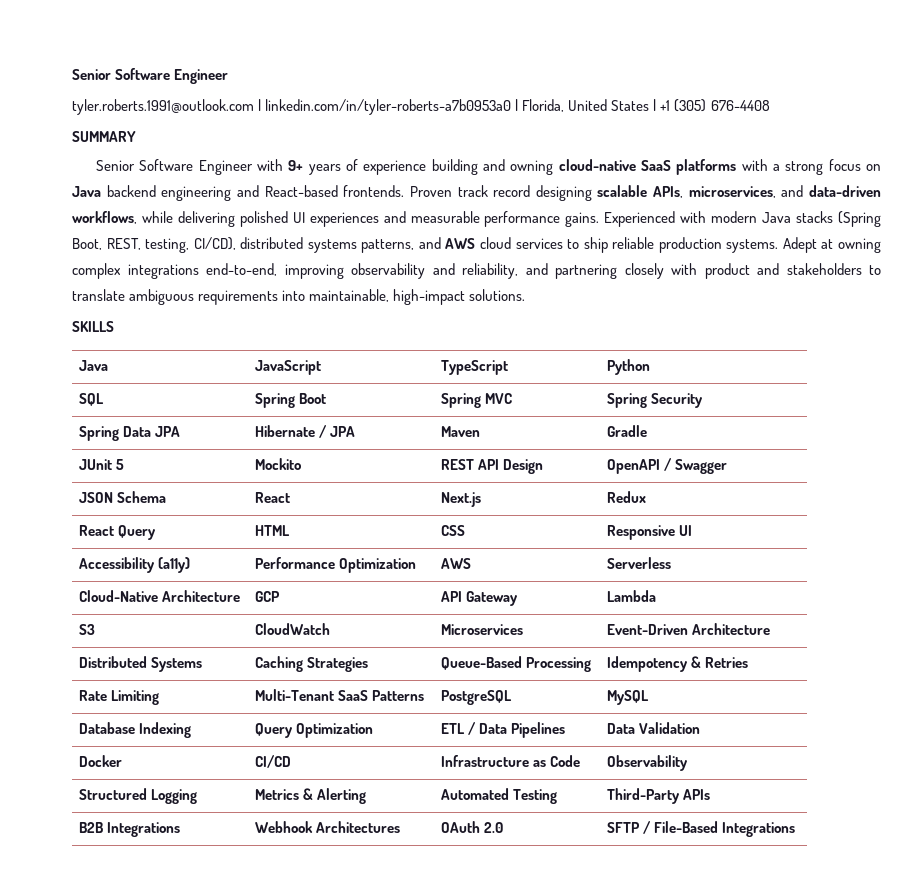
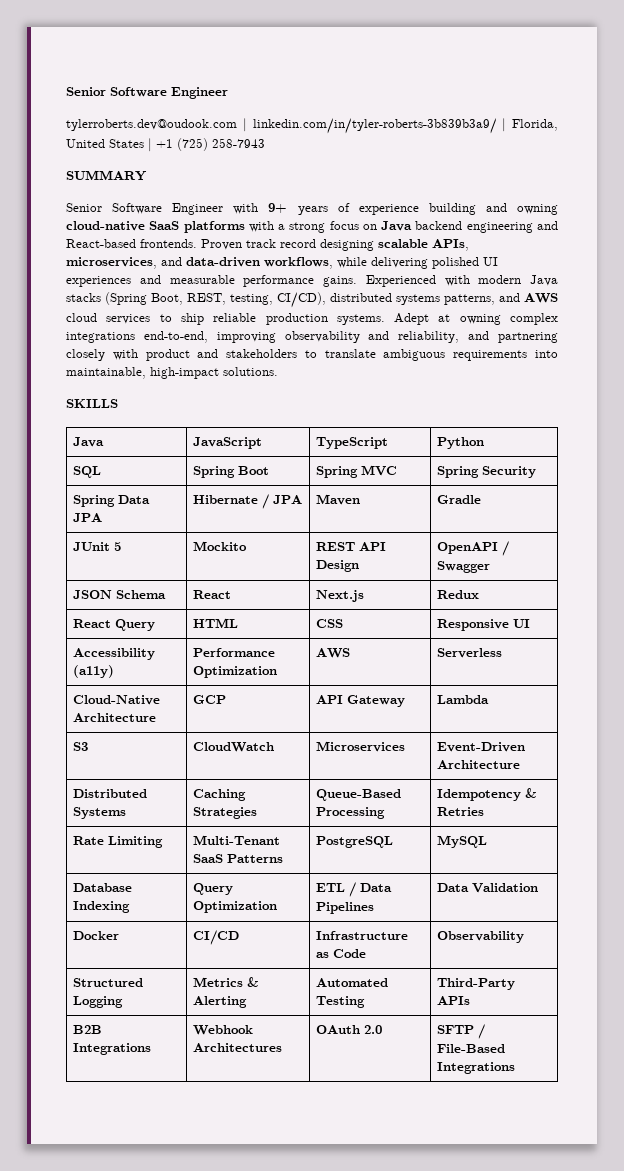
- tyler.roberts.1991@outlook.com | linkedin.com/in/tyler-roberts-a7b0953a0 | Florida, United States | +1 (305) 676-4408
+ tylerroberts.dev@oudook.com | linkedin.com/in/tyler-roberts-3b839b3a9/ | Florida, United States | +1 (725) 258-7943

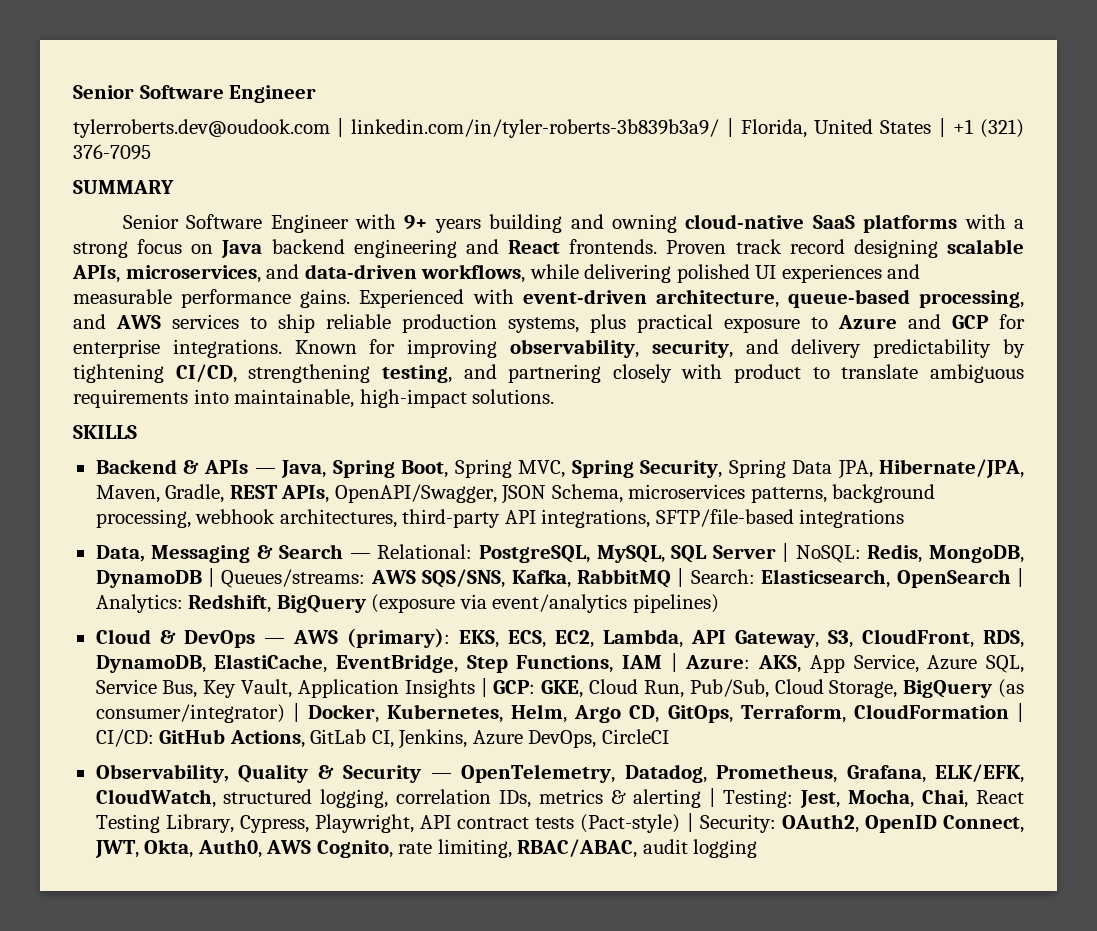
- tylerroberts.dev@oudook.com | linkedin.com/in/tyler-roberts-3b839b3a9/ | Florida, United States | +1 (725) 258-7943
+ tylerroberts.dev@oudook.com | linkedin.com/in/tyler-roberts-3b839b3a9/ | Florida, United States | +1 (321) 376-7095
- Senior Software Engineer with 9+ years of experience building and owning cloud-native SaaS platforms with a strong focus on Java backend engineering and React-based frontends.
+ Senior Software Engineer with 9+ years building and owning cloud-native SaaS platforms with a strong focus on Java backend engineering and React frontends.
- Experienced with modern Java stacks (Spring Boot, REST, testing, CI/CD), distributed systems patterns, and AWS cloud services to ship reliable production systems. Adept at owning complex integrations end-to-end, improving observability and reliability, and partnering closely with product and stakeholders to translate ambiguous requirements into maintainable, high-impact solutions.
+ Experienced with event-driven architecture, queue-based processing, and AWS services to ship reliable production systems, plus practical exposure to Azure and GCP for enterprise integrations. Known for improving observability, security, and delivery predictability by tightening CI/CD, strengthening testing, and partnering closely with product to translate ambiguous requirements into maintainable, high-impact solutions.
- Java | JavaScript | TypeScript | Python
- SQL | Spring Boot | Spring MVC | Spring Security
- Spring Data JPA | Hibernate / JPA | Maven | Gradle
- JUnit 5 | Mockito | REST API Design | OpenAPI / Swagger
- JSON Schema | React | Next.js | Redux
- React Query | HTML | CSS | Responsive UI
- Accessibility (a11y) | Performance Optimization | AWS | Serverless
- Cloud-Native Architecture | GCP | API Gateway | Lambda
- S3 | CloudWatch | Microservices | Event-Driven Architecture
- Distributed Systems | Caching Strategies | Queue-Based Processing | Idempotency & Retries
- Rate Limiting | Multi-Tenant SaaS Patterns | PostgreSQL | MySQL
- Database Indexing | Query Optimization | ETL / Data Pipelines | Data Validation
- Docker | CI/CD | Infrastructure as Code | Observability
- Structured Logging | Metrics & Alerting | Automated Testing | Third-Party APIs
- B2B Integrations | Webhook Architectures | OAuth 2.0 | SFTP / File-Based Integrations
+ Backend & APIs — Java, Spring Boot, Spring MVC, Spring Security, Spring Data JPA, Hibernate/JPA, Maven, Gradle, REST APIs, OpenAPI/Swagger, JSON Schema, microservices patterns, background processing, webhook architectures, third-party API integrations, SFTP/file-based integrations
+ Data, Messaging & Search — Relational: PostgreSQL, MySQL, SQL Server | NoSQL: Redis, MongoDB, DynamoDB | Queues/streams: AWS SQS/SNS, Kafka, RabbitMQ | Search: Elasticsearch, OpenSearch | Analytics: Redshift, BigQuery (exposure via event/analytics pipelines)
+ Cloud & DevOps — AWS (primary): EKS, ECS, EC2, Lambda, API Gateway, S3, CloudFront, RDS, DynamoDB, ElastiCache, EventBridge, Step Functions, IAM | Azure: AKS, App Service, Azure SQL, Service Bus, Key Vault, Application Insights | GCP: GKE, Cloud Run, Pub/Sub, Cloud Storage, BigQuery (as consumer/integrator) | Docker, Kubernetes, Helm, Argo CD, GitOps, Terraform, CloudFormation | CI/CD: GitHub Actions, GitLab CI, Jenkins, Azure DevOps, CircleCI
+ Observability, Quality & Security — OpenTelemetry, Datadog, Prometheus, Grafana, ELK/EFK, CloudWatch, structured logging, correlation IDs, metrics & alerting | Testing: Jest, Mocha, Chai, React Testing Library, Cypress, Playwright, API contract tests (Pact-style) | Security: OAuth2, OpenID Connect, JWT, Okta, Auth0, AWS Cognito, rate limiting, RBAC/ABAC, audit logging

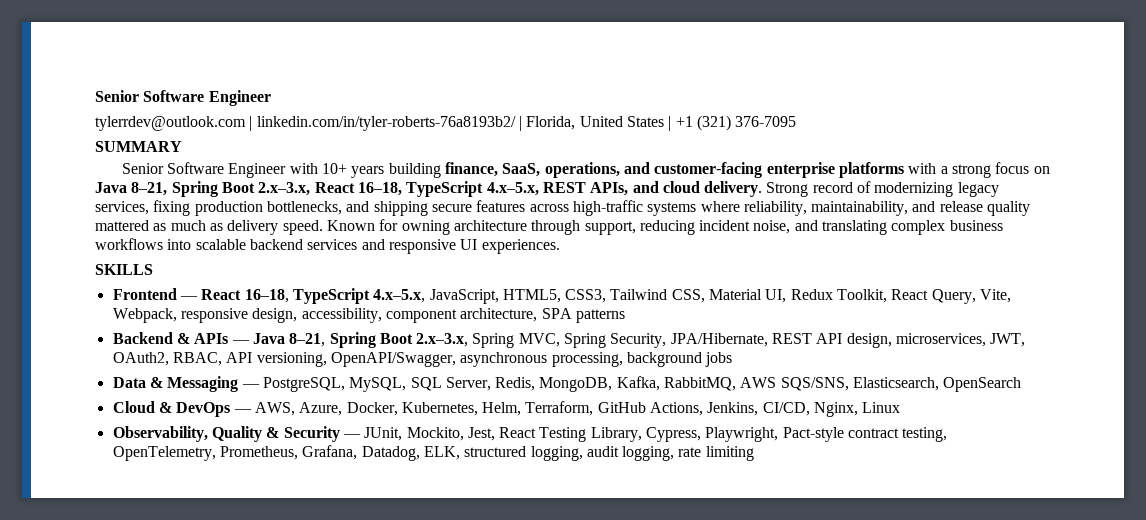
- tylerroberts.dev@oudook.com | linkedin.com/in/tyler-roberts-3b839b3a9/ | Florida, United States | +1 (321) 376-7095
+ tylerrdev@outlook.com | linkedin.com/in/tyler-roberts-76a8193b2/ | Florida, United States | +1 (321) 376-7095
- Senior Software Engineer with 9+ years building and owning cloud-native SaaS platforms with a strong focus on Java backend engineering and React frontends. Proven track record designing scalable APIs, microservices, and data-driven workflows, while delivering polished UI experiences and measurable performance gains. Experienced with event-driven architecture, queue-based processing, and AWS services to ship reliable production systems, plus practical exposure to Azure and GCP for enterprise integrations. Known for improving observability, security, and delivery predictability by tightening CI/CD, strengthening testing, and partnering closely with product to translate ambiguous requirements into maintainable, high-impact solutions.
+ Senior Software Engineer with 10+ years building finance, SaaS, operations, and customer-facing enterprise platforms with a strong focus on Java 8–21, Spring Boot 2.x–3.x, React 16–18, TypeScript 4.x–5.x, REST APIs, and cloud delivery. Strong record of modernizing legacy services, fixing production bottlenecks, and shipping secure features across high-traffic systems where reliability, maintainability, and release quality mattered as much as delivery speed. Known for owning architecture through support, reducing incident noise, and translating complex business workflows into scalable backend services and responsive UI experiences.
  SKILLS
- Backend & APIs — Java, Spring Boot, Spring MVC, Spring Security, Spring Data JPA, Hibernate/JPA, Maven, Gradle, REST APIs, OpenAPI/Swagger, JSON Schema, microservices patterns, background processing, webhook architectures, third-party API integrations, SFTP/file-based integrations
- Data, Messaging & Search — Relational: PostgreSQL, MySQL, SQL Server | NoSQL: Redis, MongoDB, DynamoDB | Queues/streams: AWS SQS/SNS, Kafka, RabbitMQ | Search: Elasticsearch, OpenSearch | Analytics: Redshift, BigQuery (exposure via event/analytics pipelines)
- Cloud & DevOps — AWS (primary): EKS, ECS, EC2, Lambda, API Gateway, S3, CloudFront, RDS, DynamoDB, ElastiCache, EventBridge, Step Functions, IAM | Azure: AKS, App Service, Azure SQL, Service Bus, Key Vault, Application Insights | GCP: GKE, Cloud Run, Pub/Sub, Cloud Storage, BigQuery (as consumer/integrator) | Docker, Kubernetes, Helm, Argo CD, GitOps, Terraform, CloudFormation | CI/CD: GitHub Actions, GitLab CI, Jenkins, Azure DevOps, CircleCI
+ Frontend — React 16–18, TypeScript 4.x–5.x, JavaScript, HTML5, CSS3, Tailwind CSS, Material UI, Redux Toolkit, React Query, Vite, Webpack, responsive design, accessibility, component architecture, SPA patterns
+ Backend & APIs — Java 8–21, Spring Boot 2.x–3.x, Spring MVC, Spring Security, JPA/Hibernate, REST API design, microservices, JWT, OAuth2, RBAC, API versioning, OpenAPI/Swagger, asynchronous processing, background jobs
+ Data & Messaging — PostgreSQL, MySQL, SQL Server, Redis, MongoDB, Kafka, RabbitMQ, AWS SQS/SNS, Elasticsearch, OpenSearch
+ Cloud & DevOps — AWS, Azure, Docker, Kubernetes, Helm, Terraform, GitHub Actions, Jenkins, CI/CD, Nginx, Linux
- Observability, Quality & Security — OpenTelemetry, Datadog, Prometheus, Grafana, ELK/EFK, CloudWatch, structured logging, correlation IDs, metrics & alerting | Testing: Jest, Mocha, Chai, React Testing Library, Cypress, Playwright, API contract tests (Pact-style) | Security: OAuth2, OpenID Connect, JWT, Okta, Auth0, AWS Cognito, rate limiting, RBAC/ABAC, audit logging
+ Observability, Quality & Security — JUnit, Mockito, Jest, React Testing Library, Cypress, Playwright, Pact-style contract testing, OpenTelemetry, Prometheus, Grafana, Datadog, ELK, structured logging, audit logging, rate limiting

